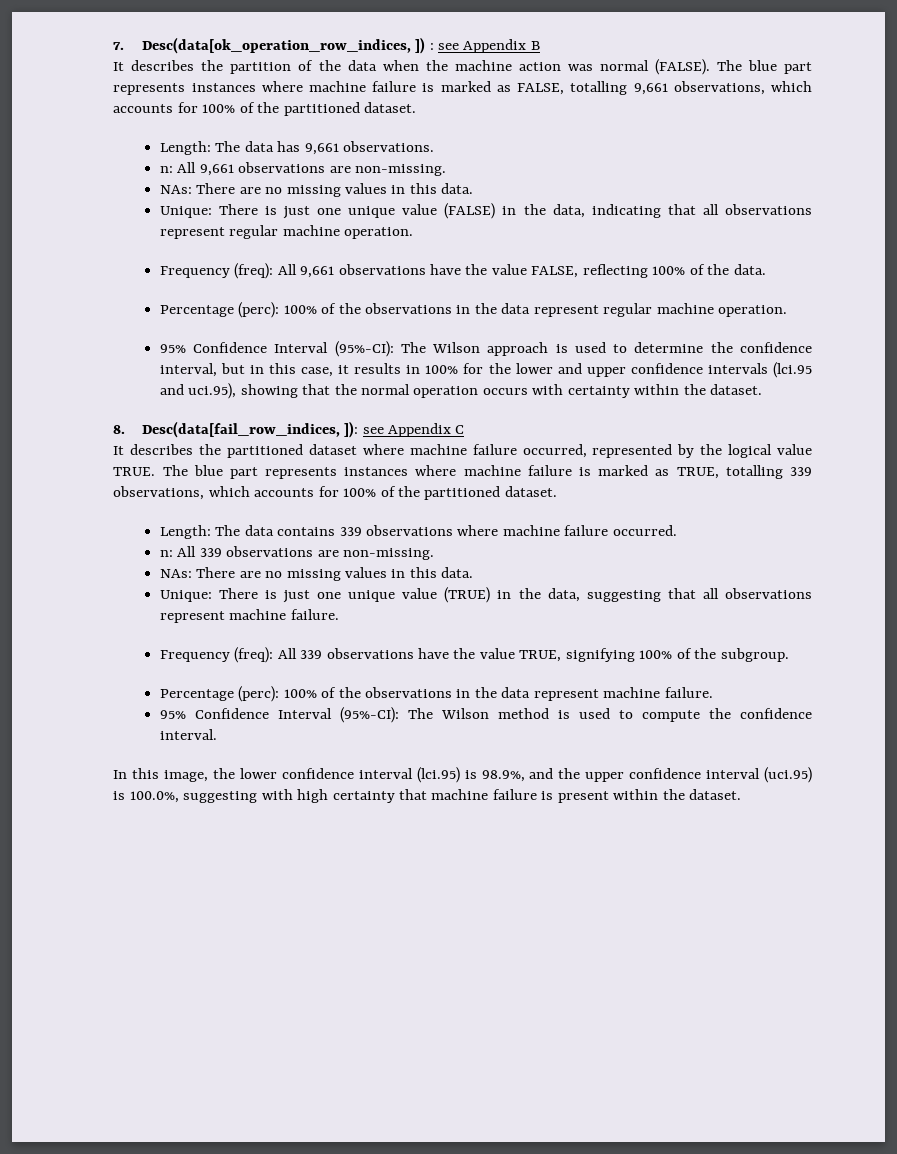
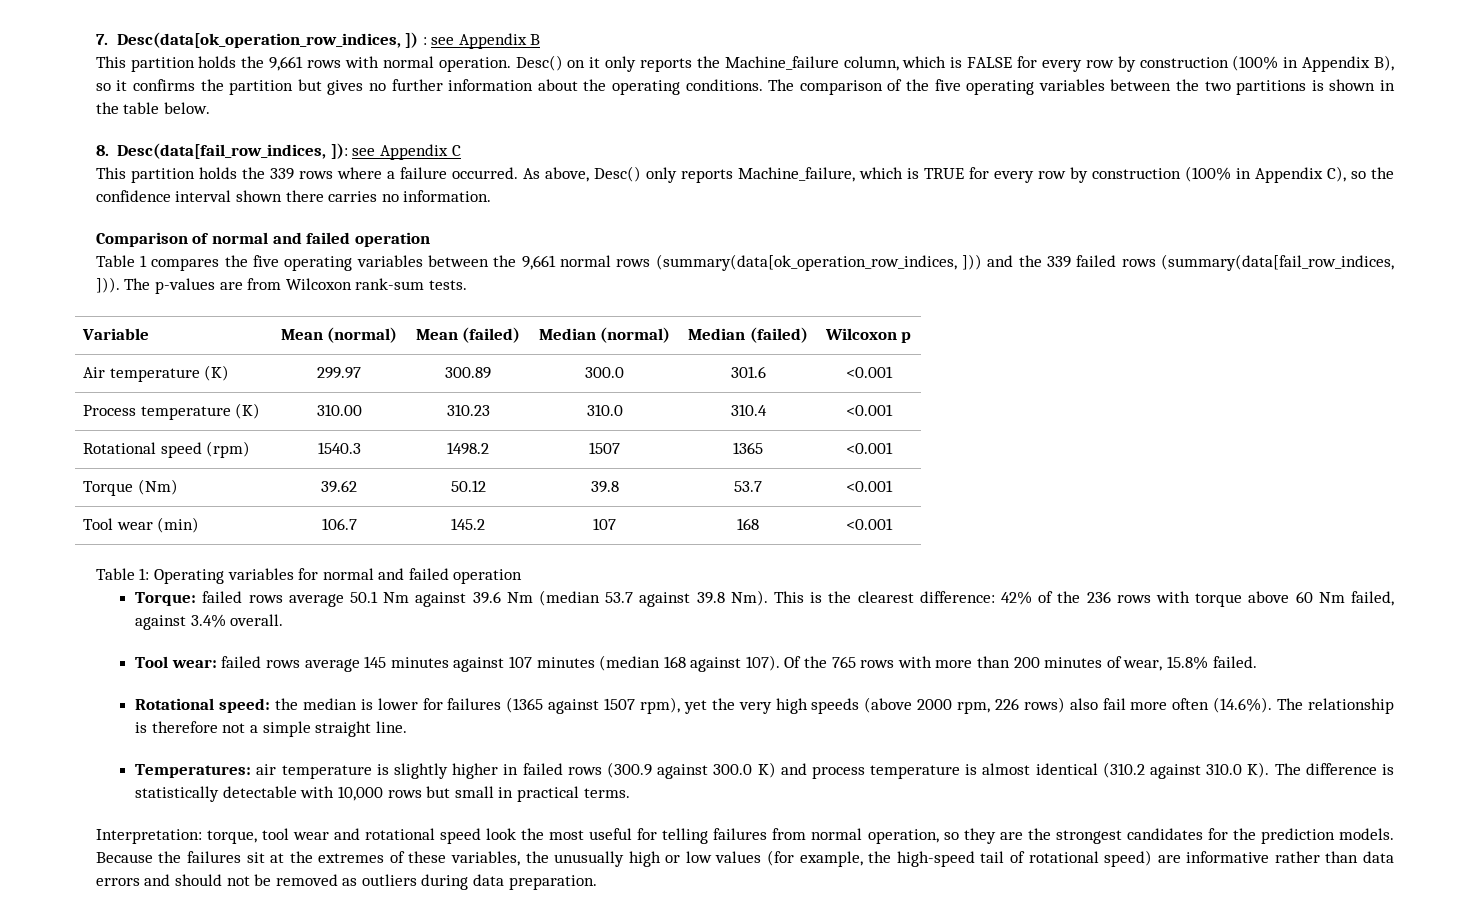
- It describes the partition of the data when the machine action was normal (FALSE). The blue part represents instances where machine failure is marked as FALSE, totalling 9,661 observations, which accounts for 100% of the partitioned dataset.
- Length: The data has 9,661 observations.
- n: All 9,661 observations are non-missing.
- NAs: There are no missing values in this data.
- Unique: There is just one unique value (FALSE) in the data, indicating that all observations represent regular machine operation.
- Frequency (freq): All 9,661 observations have the value FALSE, reflecting 100% of the data.
- Percentage (perc): 100% of the observations in the data represent regular machine operation.
- 95% Confidence Interval (95%-CI): The Wilson approach is used to determine the confidence interval, but in this case, it results in 100% for the lower and upper confidence intervals (lci.95 and uci.95), showing that the normal operation occurs with certainty within the dataset.
+ This partition holds the 9,661 rows with normal operation. Desc() on it only reports the Machine_failure column, which is FALSE for every row by construction (100% in Appendix B), so it confirms the partition but gives no further information about the operating conditions. The comparison of the five operating variables between the two partitions is shown in the table below.
- It describes the partitioned dataset where machine failure occurred, represented by the logical value TRUE. The blue part represents instances where machine failure is marked as TRUE, totalling 339 observations, which accounts for 100% of the partitioned dataset.
- Length: The data contains 339 observations where machine failure occurred.
- n: All 339 observations are non-missing.
- NAs: There are no missing values in this data.
- Unique: There is just one unique value (TRUE) in the data, suggesting that all observations represent machine failure.
- Frequency (freq): All 339 observations have the value TRUE, signifying 100% of the subgroup.
- Percentage (perc): 100% of the observations in the data represent machine failure.
- 95% Confidence Interval (95%-CI): The Wilson method is used to compute the confidence interval.
- In this image, the lower confidence interval (lci.95) is 98.9%, and the upper confidence interval (uci.95) is 100.0%, suggesting with high certainty that machine failure is present within the dataset.
+ This partition holds the 339 rows where a failure occurred. As above, Desc() only reports Machine_failure, which is TRUE for every row by construction (100% in Appendix C), so the confidence interval shown there carries no information.
+ Comparison of normal and failed operation
+ Table 1 compares the five operating variables between the 9,661 normal rows (summary(data[ok_operation_row_indices, ])) and the 339 failed rows (summary(data[fail_row_indices, ])). The p-values are from Wilcoxon rank-sum tests.
+ Variable | Mean (normal) | Mean (failed) | Median (normal) | Median (failed) | Wilcoxon p
+ Air temperature (K) | 299.97 | 300.89 | 300.0 | 301.6 | <0.001
+ Process temperature (K) | 310.00 | 310.23 | 310.0 | 310.4 | <0.001
+ Rotational speed (rpm) | 1540.3 | 1498.2 | 1507 | 1365 | <0.001
+ Torque (Nm) | 39.62 | 50.12 | 39.8 | 53.7 | <0.001
+ Tool wear (min) | 106.7 | 145.2 | 107 | 168 | <0.001
+ Table 1: Operating variables for normal and failed operation
+ Torque: failed rows average 50.1 Nm against 39.6 Nm (median 53.7 against 39.8 Nm). This is the clearest difference: 42% of the 236 rows with torque above 60 Nm failed, against 3.4% overall.
+ Tool wear: failed rows average 145 minutes against 107 minutes (median 168 against 107). Of the 765 rows with more than 200 minutes of wear, 15.8% failed.
+ Rotational speed: the median is lower for failures (1365 against 1507 rpm), yet the very high speeds (above 2000 rpm, 226 rows) also fail more often (14.6%). The relationship is therefore not a simple straight line.
+ Temperatures: air temperature is slightly higher in failed rows (300.9 against 300.0 K) and process temperature is almost identical (310.2 against 310.0 K). The difference is statistically detectable with 10,000 rows but small in practical terms.
+ Interpretation: torque, tool wear and rotational speed look the most useful for telling failures from normal operation, so they are the strongest candidates for the prediction models. Because the failures sit at the extremes of these variables, the unusually high or low values (for example, the high-speed tail of rotational speed) are informative rather than data errors and should not be removed as outliers during data preparation.

